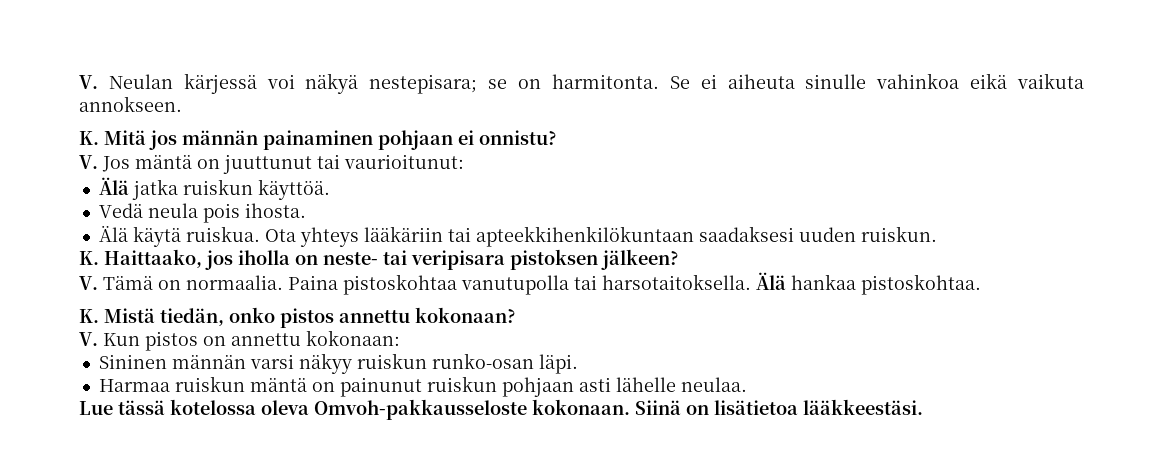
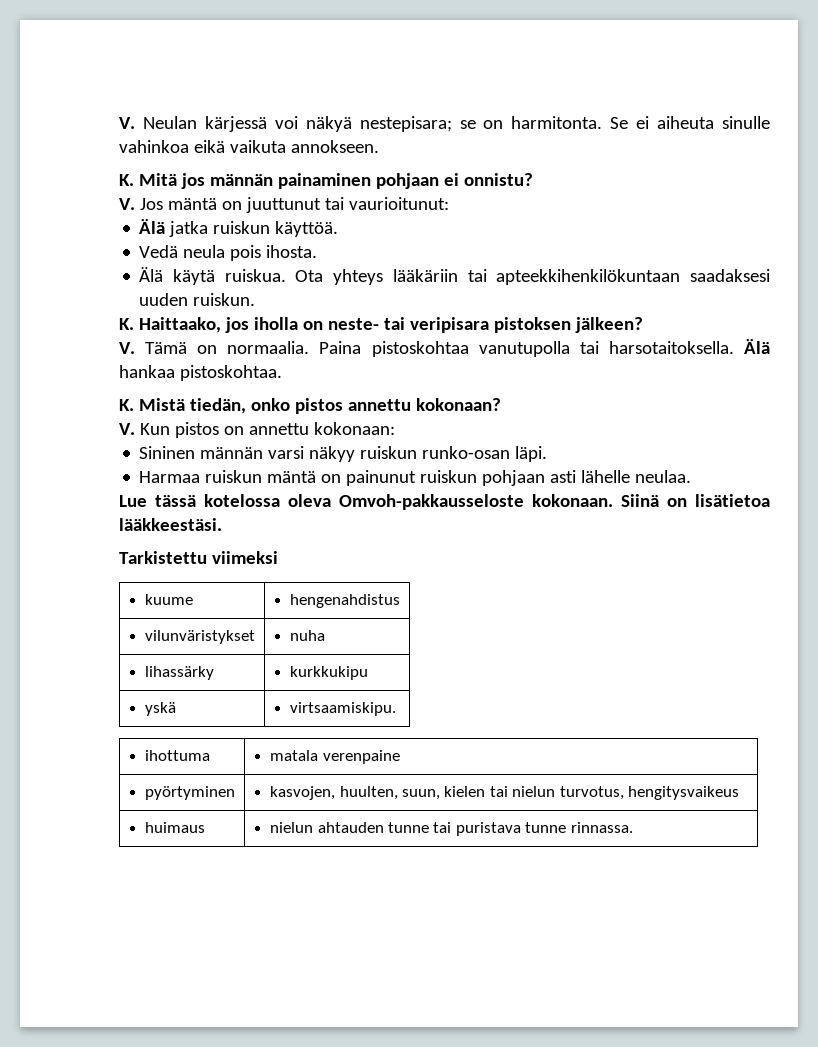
+ Tarkistettu viimeksi
+ kuume | hengenahdistus
+ vilunväristykset | nuha
+ lihassärky | kurkkukipu
+ yskä | virtsaamiskipu.
+ ihottuma | matala verenpaine
+ pyörtyminen | kasvojen, huulten, suun, kielen tai nielun turvotus, hengitysvaikeus
+ huimaus | nielun ahtauden tunne tai puristava tunne rinnassa.

